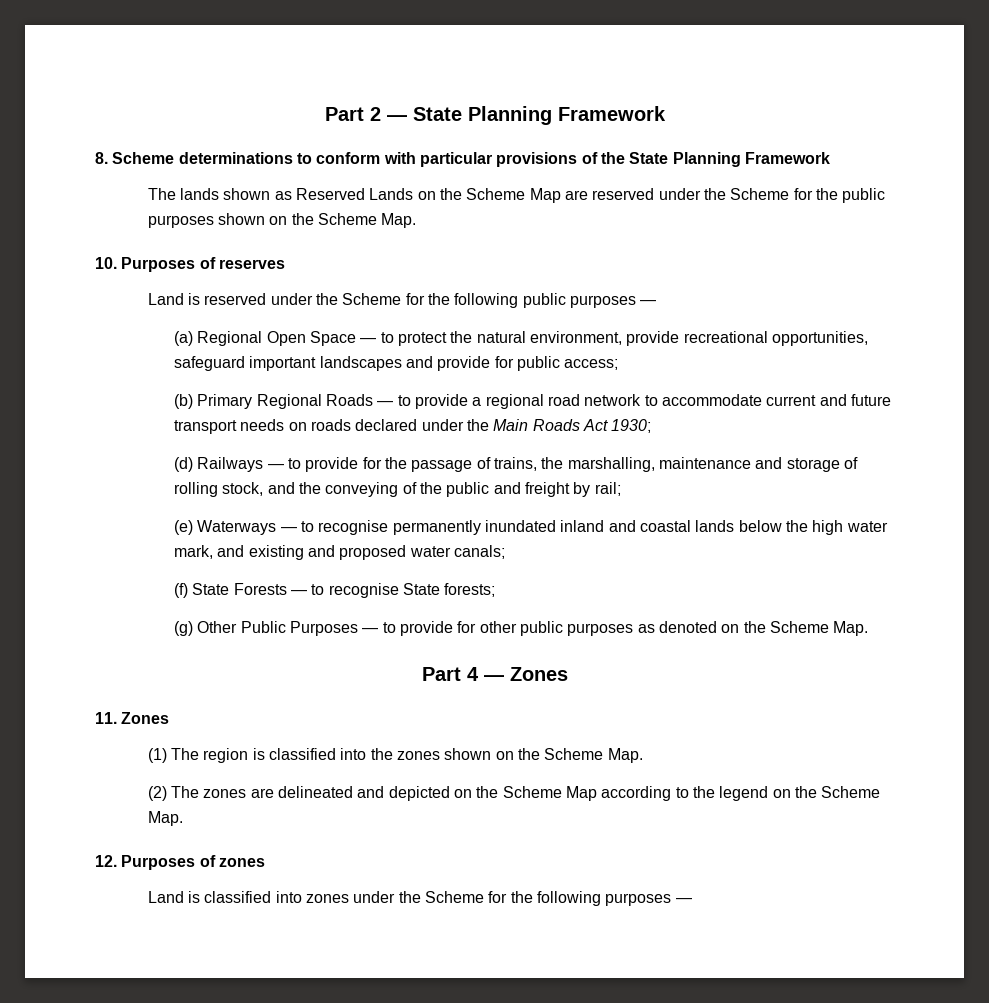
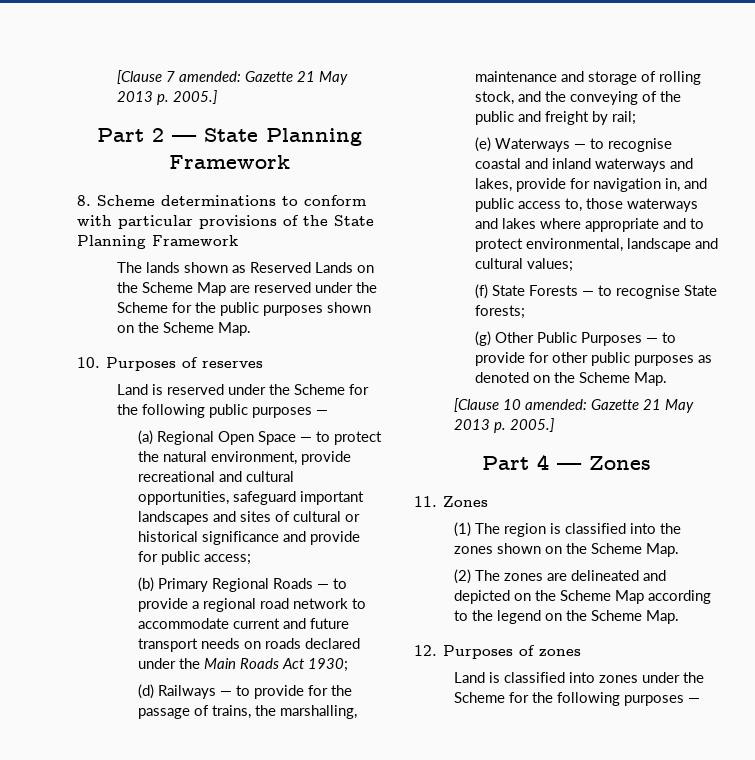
+ [Clause 7 amended: Gazette 21 May 2013 p. 2005.]
- (a) Regional Open Space — to protect the natural environment, provide recreational opportunities, safeguard important landscapes and provide for public access;
+ (a) Regional Open Space — to protect the natural environment, provide recreational and cultural opportunities, safeguard important landscapes and sites of cultural or historical significance and provide for public access;
- (e) Waterways — to recognise permanently inundated inland and coastal lands below the high water mark, and existing and proposed water canals;
+ (e) Waterways — to recognise coastal and inland waterways and lakes, provide for navigation in, and public access to, those waterways and lakes where appropriate and to protect environmental, landscape and cultural values;
+ [Clause 10 amended: Gazette 21 May 2013 p. 2005.]

